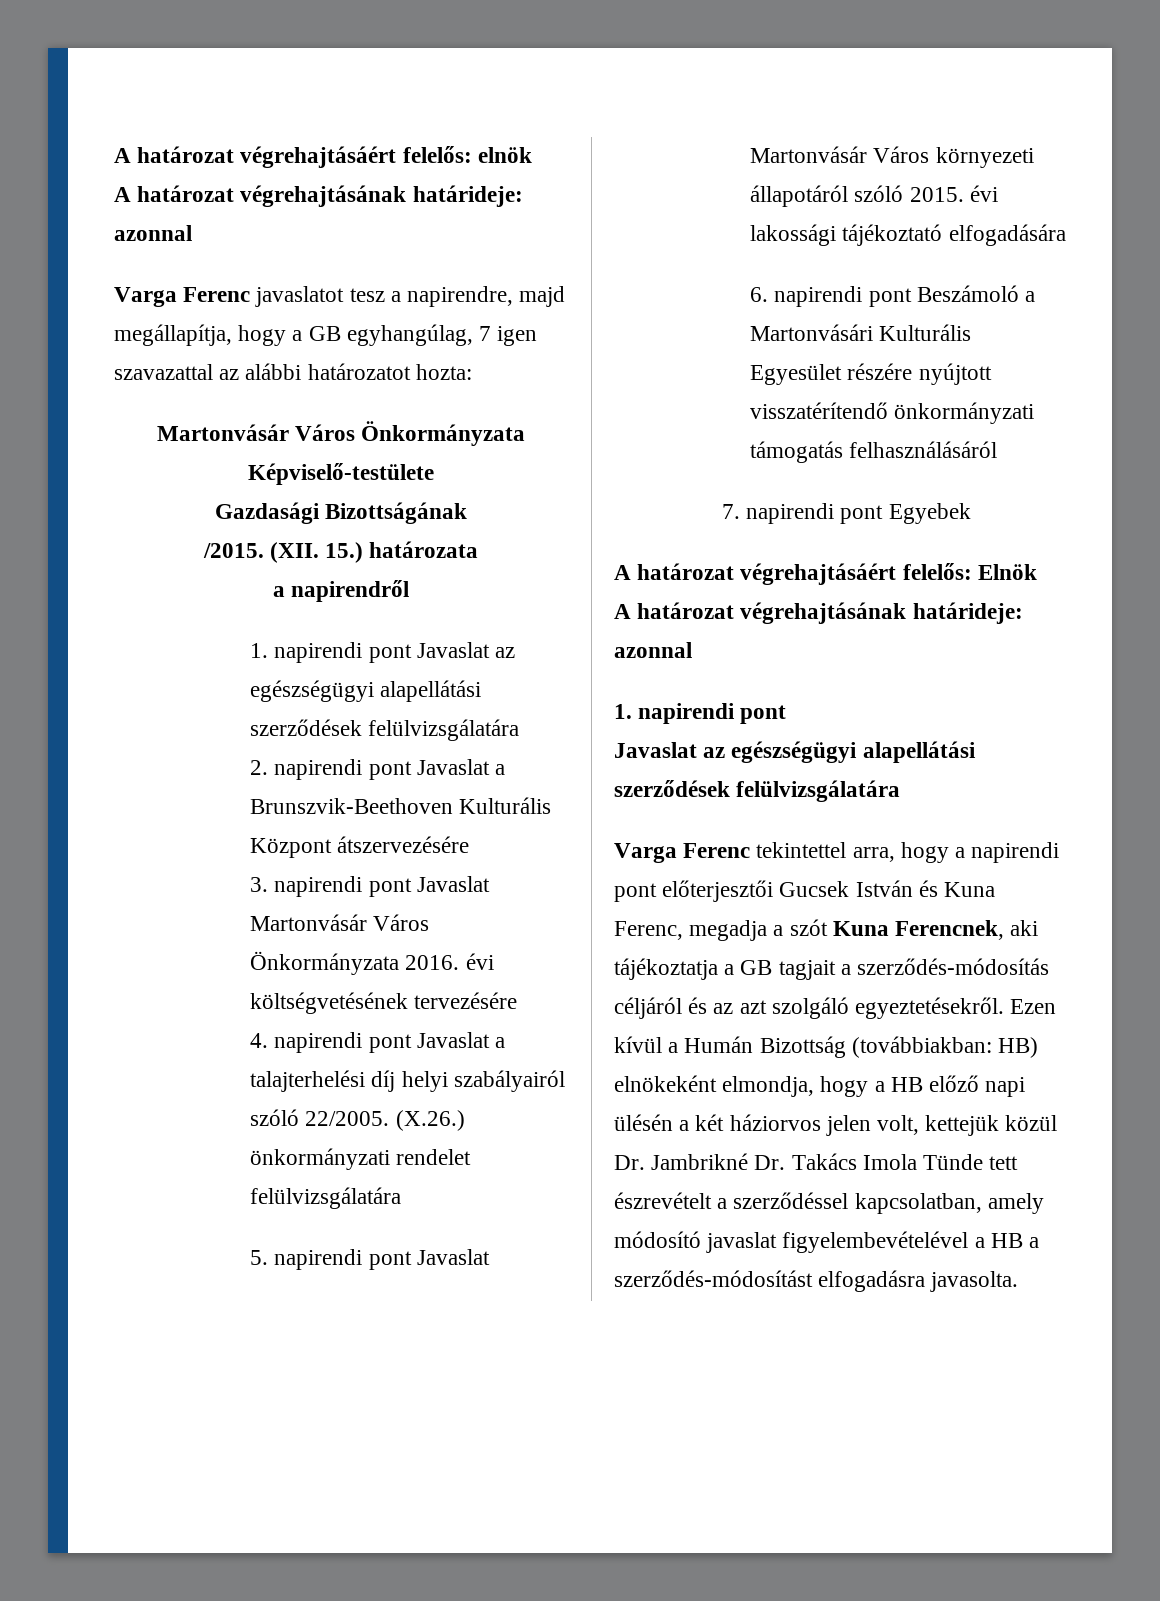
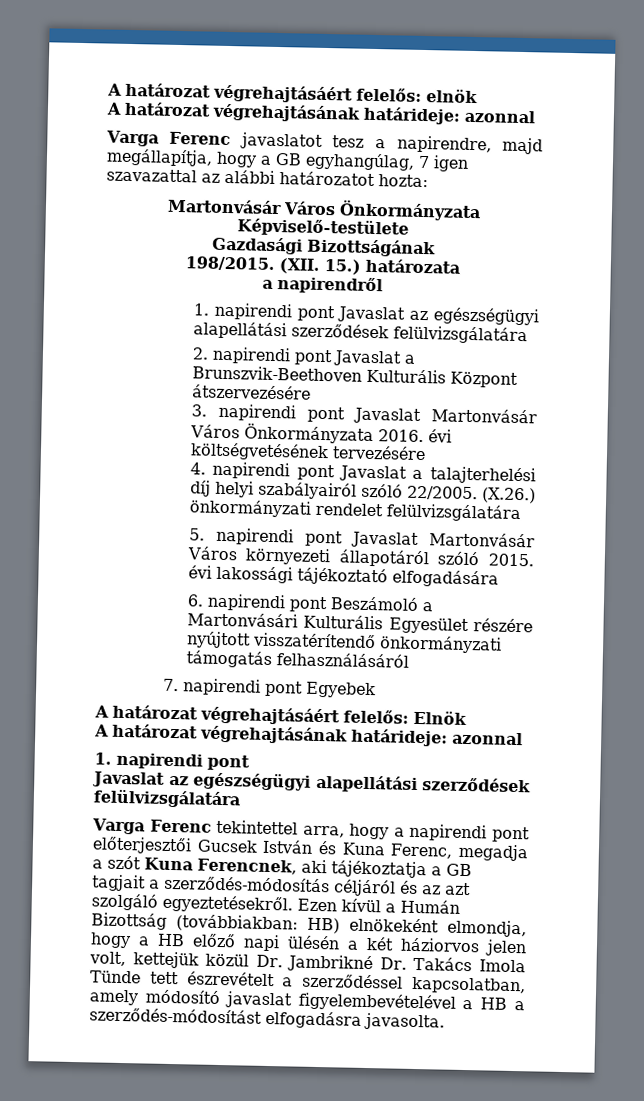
- /2015.
+ 198/2015.

